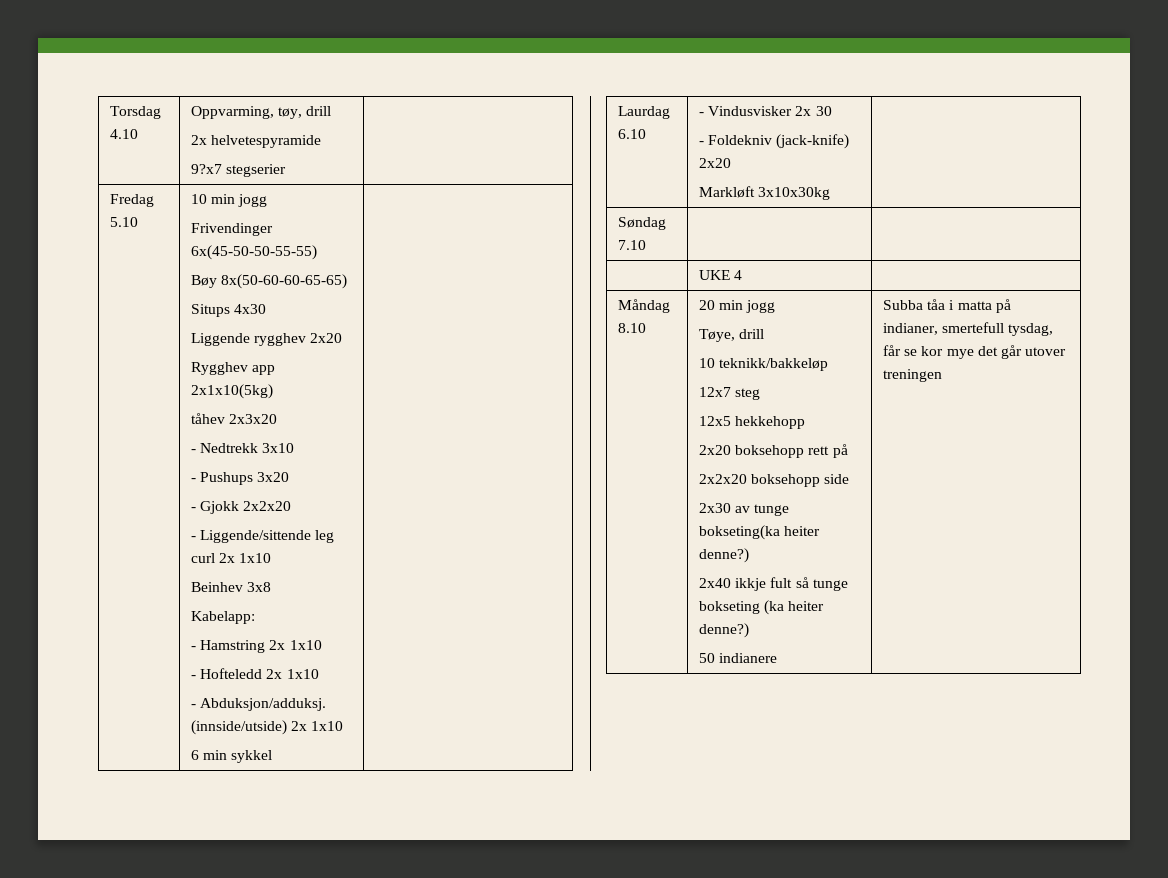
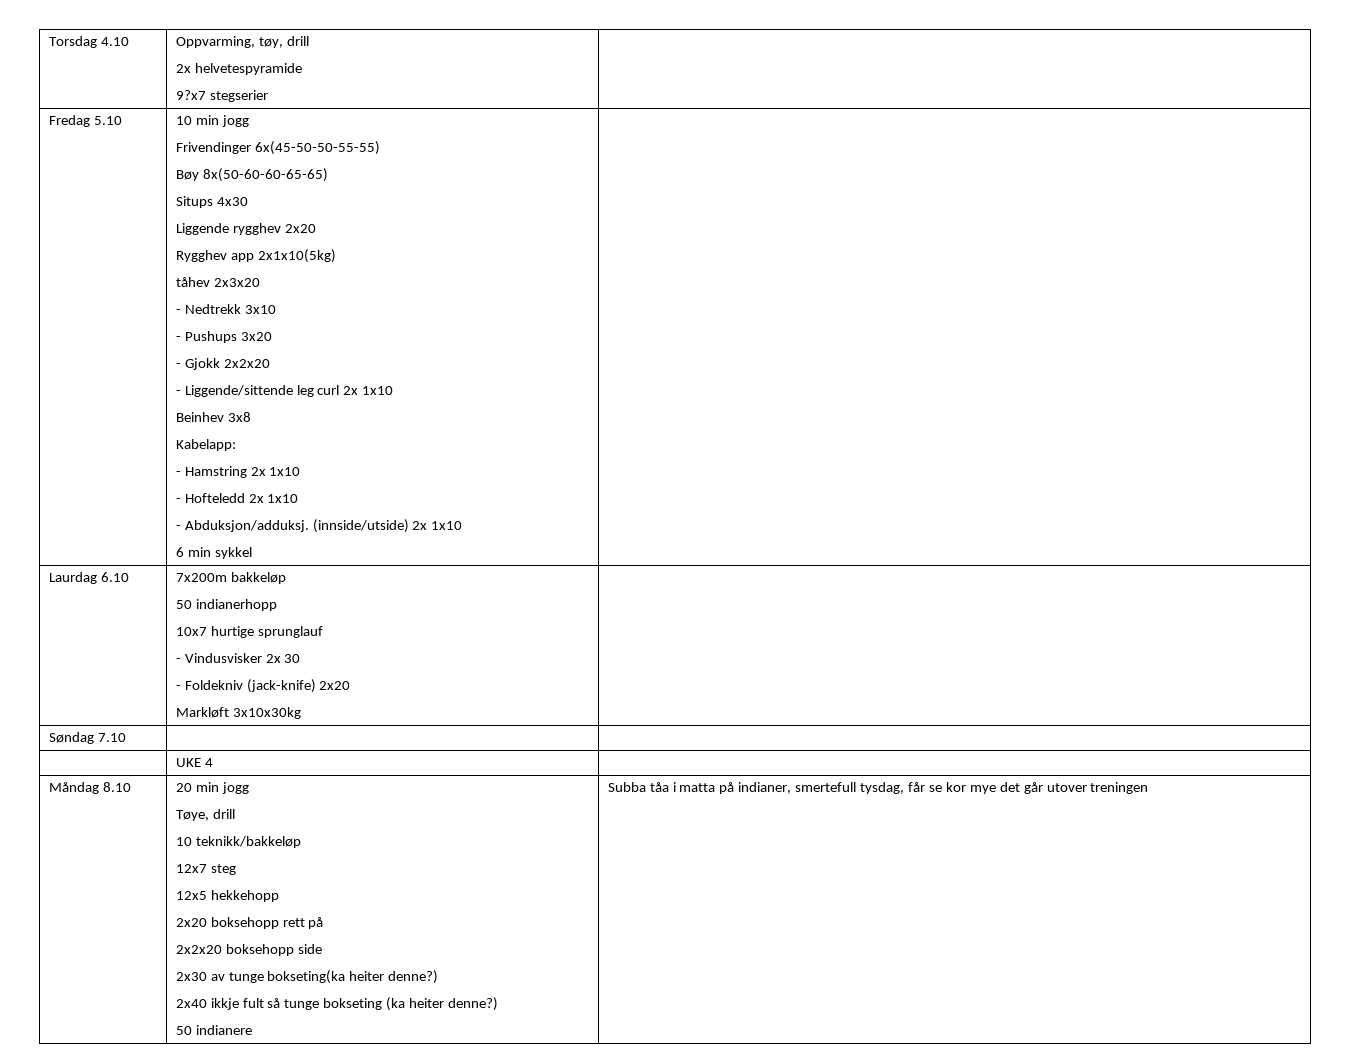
- Laurdag 6.10 | - Vindusvisker 2x 30
+ Laurdag 6.10 | 7x200m bakkeløp
+ 50 indianerhopp
+ 10x7 hurtige sprunglauf
+ - Vindusvisker 2x 30

